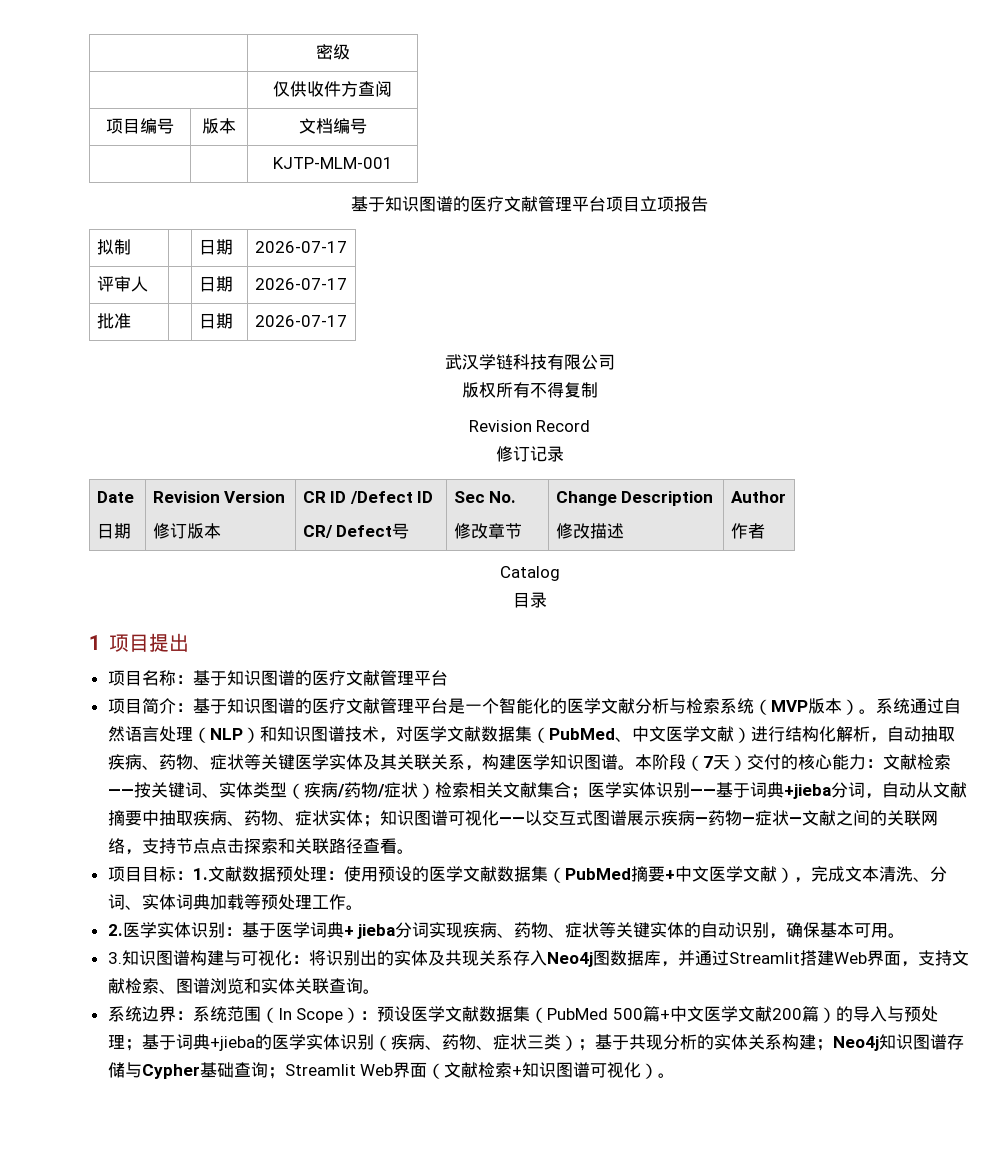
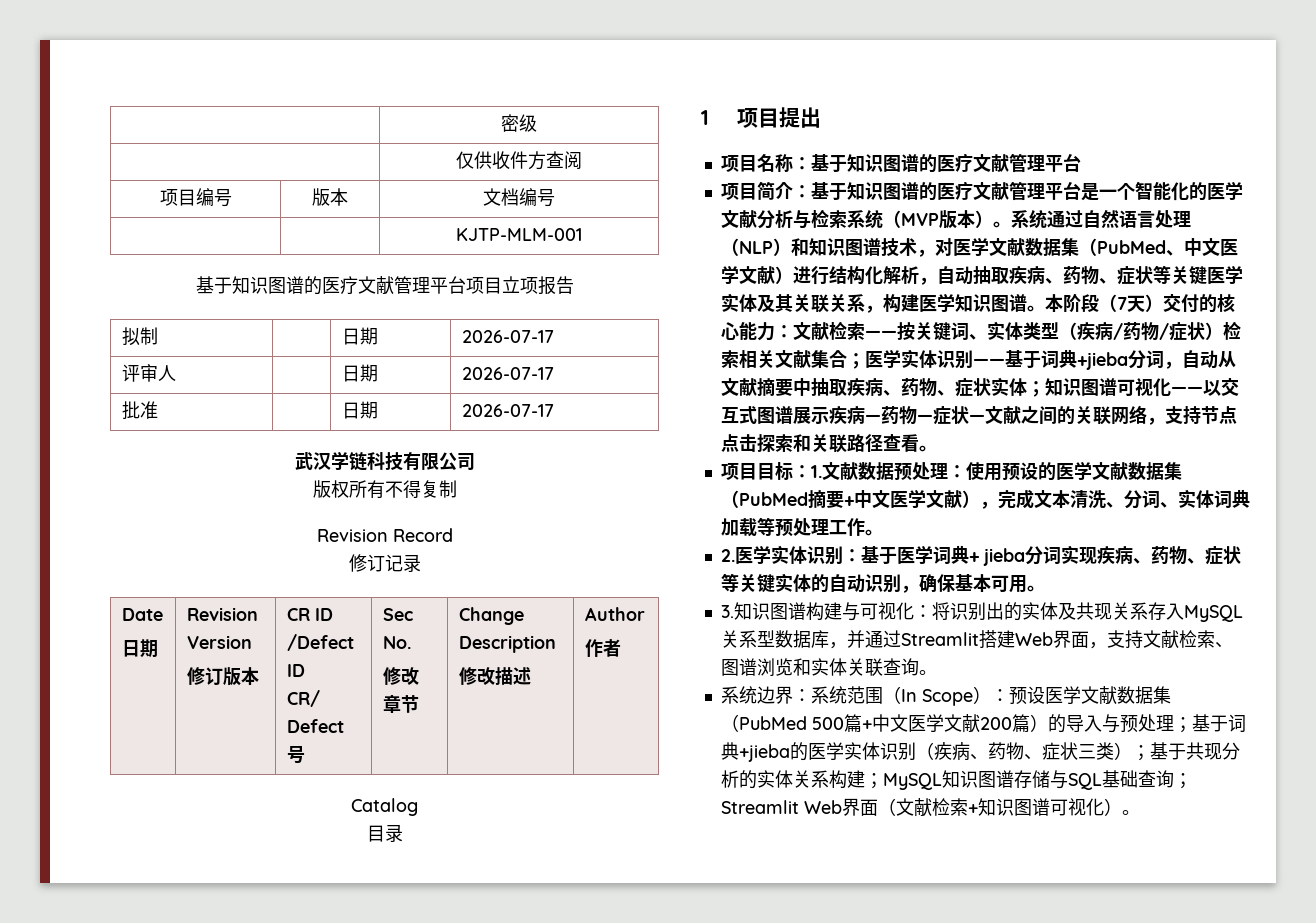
- 3.知识图谱构建与可视化：将识别出的实体及共现关系存入Neo4j图数据库，并通过Streamlit搭建Web界面，支持文献检索、图谱浏览和实体关联查询。
+ 3.知识图谱构建与可视化：将识别出的实体及共现关系存入MySQL关系型数据库，并通过Streamlit搭建Web界面，支持文献检索、图谱浏览和实体关联查询。
- Neo4j知识图谱存储与Cypher基础查询；
+ MySQL知识图谱存储与SQL基础查询；

